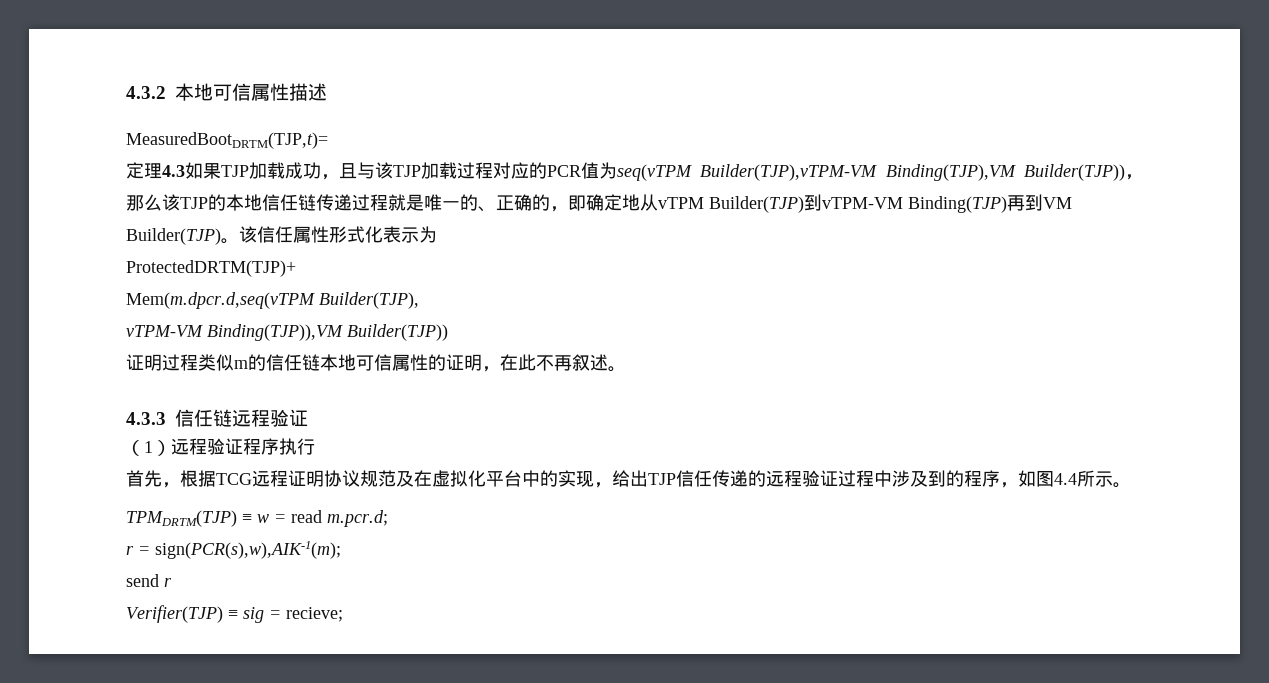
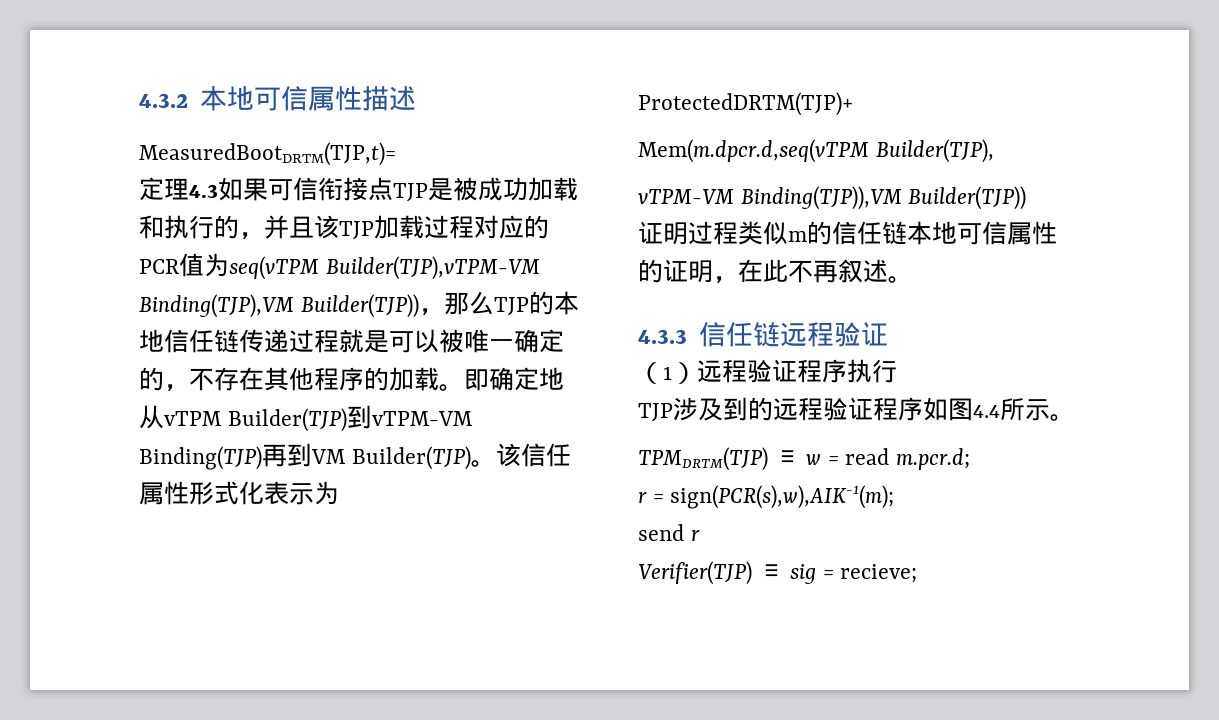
- 定理4.3如果TJP加载成功，且与该TJP加载过程对应的PCR值为seq(vTPM Builder(TJP),vTPM-VM Binding(TJP),VM Builder(TJP))，那么该TJP的本地信任链传递过程就是唯一的、正确的，即确定地从vTPM Builder(TJP)到vTPM-VM Binding(TJP)再到VM Builder(TJP)。
+ 定理4.3如果可信衔接点TJP是被成功加载和执行的，并且该TJP加载过程对应的PCR值为seq(vTPM Builder(TJP),vTPM-VM Binding(TJP),VM Builder(TJP))，那么TJP的本地信任链传递过程就是可以被唯一确定的，不存在其他程序的加载。即确定地从vTPM Builder(TJP)到vTPM-VM Binding(TJP)再到VM Builder(TJP)。
- 首先，根据TCG远程证明协议规范及在虚拟化平台中的实现，给出TJP信任传递的远程验证过程中涉及到的程序，如图4.4所示。
+ TJP涉及到的远程验证程序如图4.4所示。

